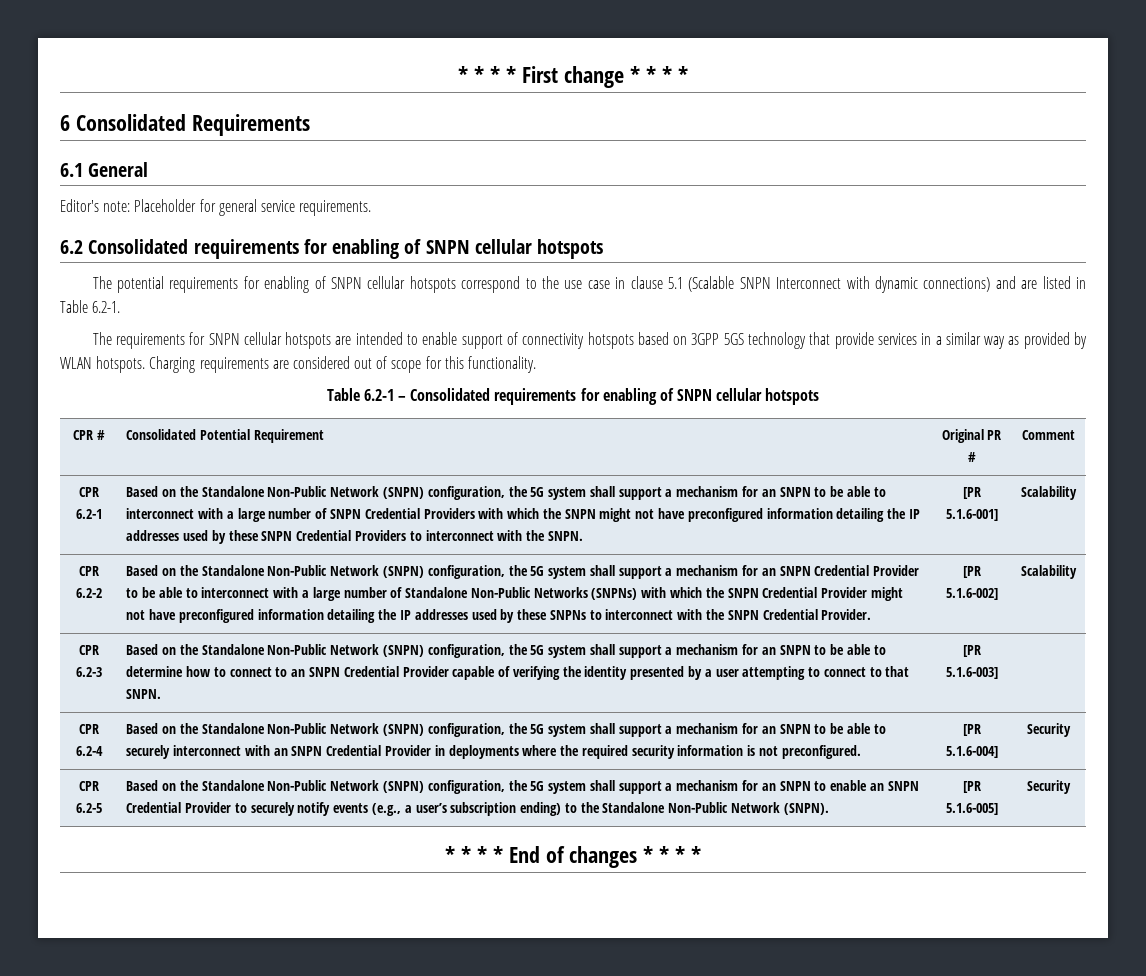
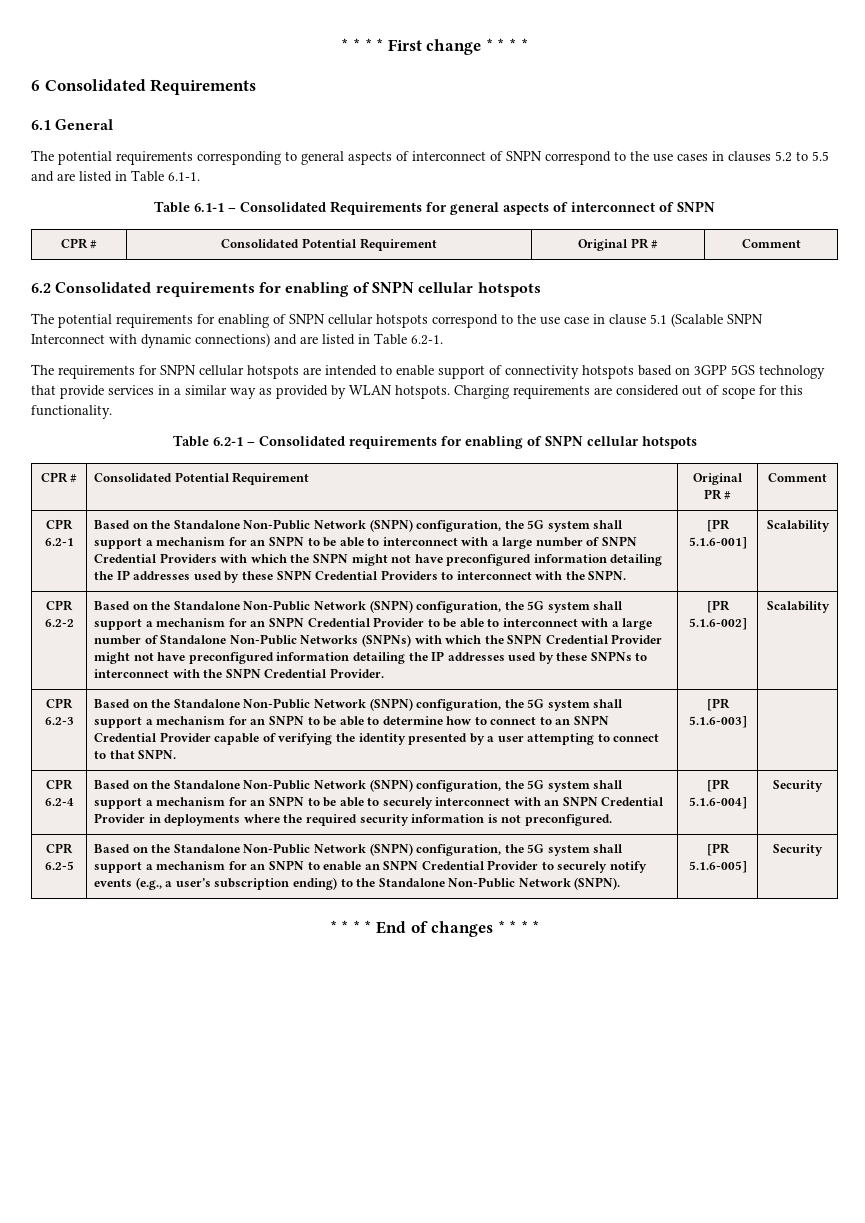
- Editor's note: Placeholder for general service requirements.
+ The potential requirements corresponding to general aspects of interconnect of SNPN correspond to the use cases in clauses 5.2 to 5.5 and are listed in Table 6.1-1.
+ Table 6.1-1 – Consolidated Requirements for general aspects of interconnect of SNPN
+ CPR # | Consolidated Potential Requirement | Original PR # | Comment

